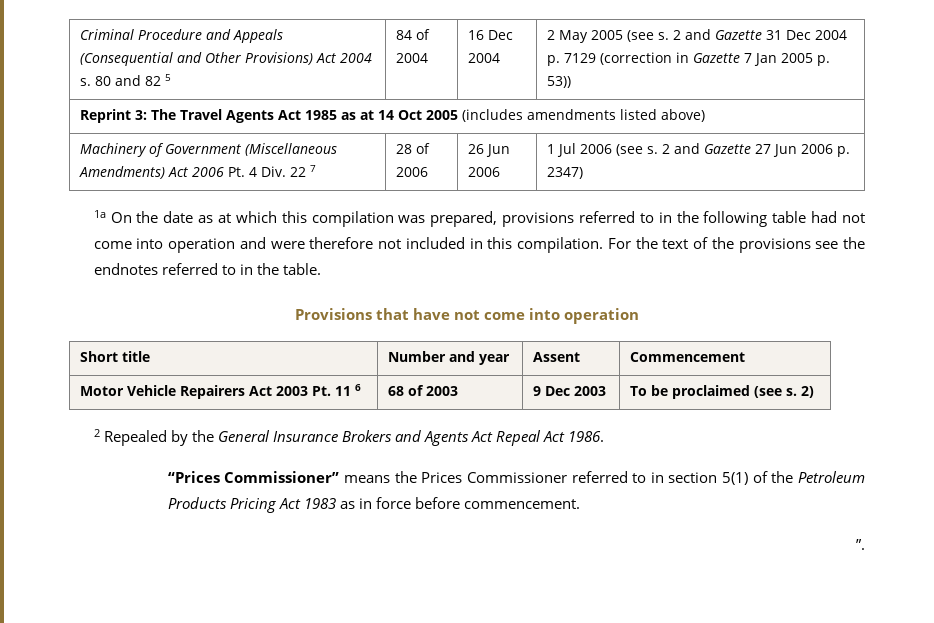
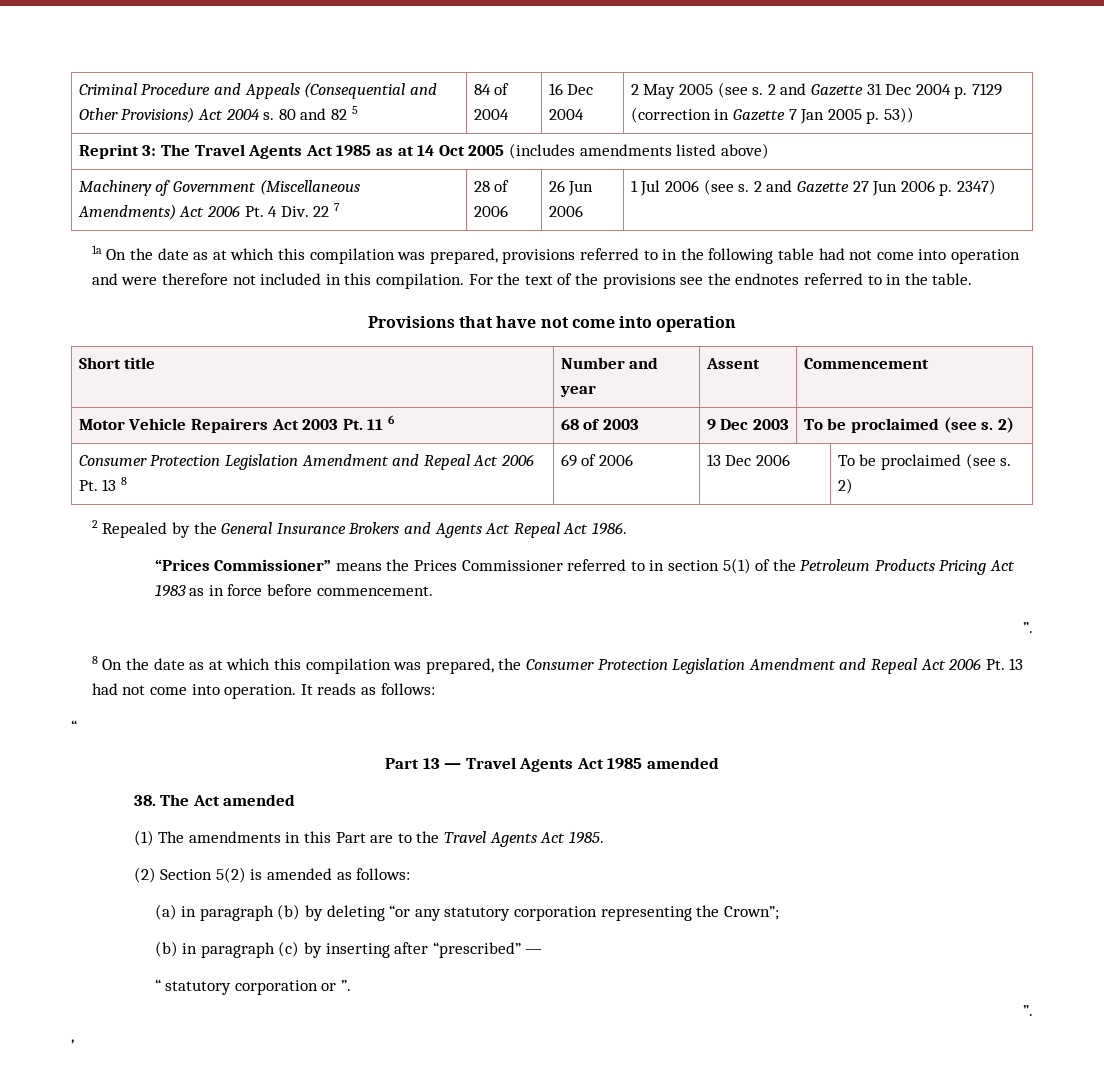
+ Consumer Protection Legislation Amendment and Repeal Act 2006 Pt. 13 8 | 69 of 2006 | 13 Dec 2006 | To be proclaimed (see s. 2)
+ 8 On the date as at which this compilation was prepared, the Consumer Protection Legislation Amendment and Repeal Act 2006 Pt. 13 had not come into operation. It reads as follows:
+ “
+ Part 13 — Travel Agents Act 1985 amended
+ 38. The Act amended
+ (1) The amendments in this Part are to the Travel Agents Act 1985.
+ (2) Section 5(2) is amended as follows:
+ (a) in paragraph (b) by deleting “or any statutory corporation representing the Crown”;
+ (b) in paragraph (c) by inserting after “prescribed” —
+ “ statutory corporation or ”.
+ ”.
+ ,

